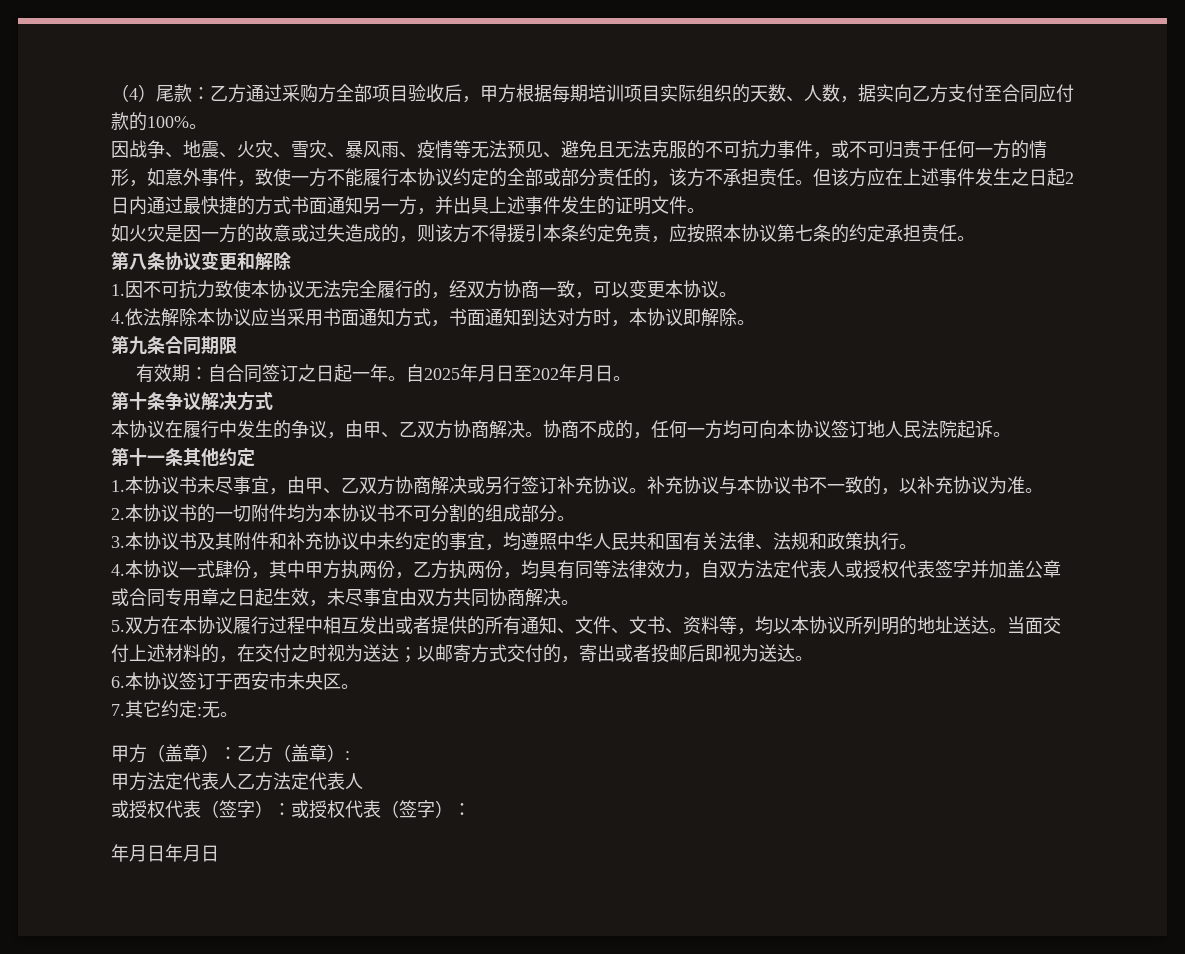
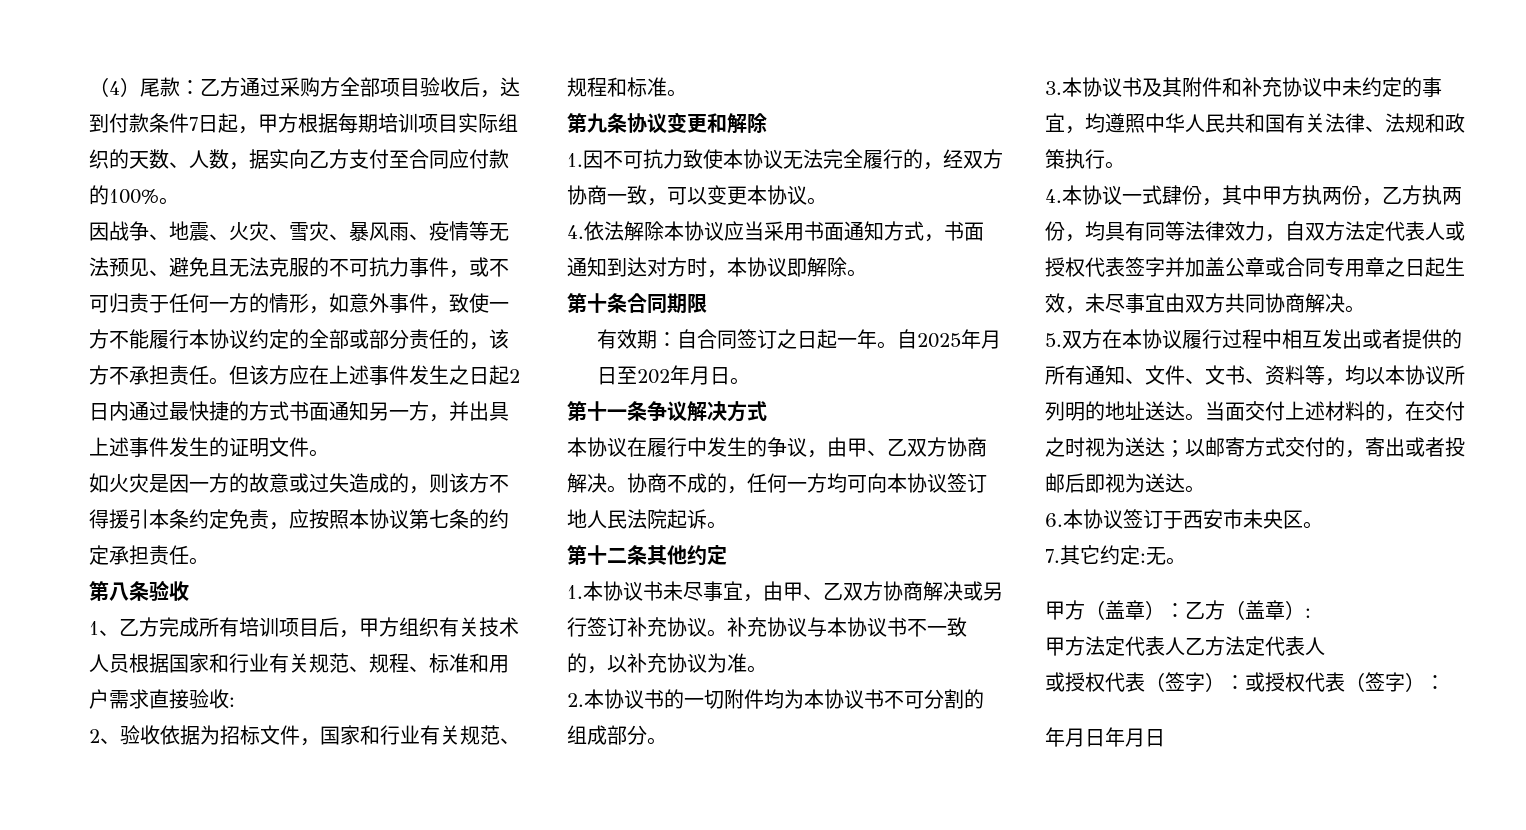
- （4）尾款：乙方通过采购方全部项目验收后，甲方根据每期培训项目实际组织的天数、人数，据实向乙方支付至合同应付款的100%。
+ （4）尾款：乙方通过采购方全部项目验收后，达到付款条件7日起，甲方根据每期培训项目实际组织的天数、人数，据实向乙方支付至合同应付款的100%。
- 第八条协议变更和解除
+ 第八条验收
+ 1、乙方完成所有培训项目后，甲方组织有关技术人员根据国家和行业有关规范、规程、标准和用户需求直接验收:
+ 2、验收依据为招标文件，国家和行业有关规范、规程和标准。
+ 第九条协议变更和解除
- 第九条合同期限
+ 第十条合同期限
- 第十条争议解决方式
+ 第十一条争议解决方式
- 第十一条其他约定
+ 第十二条其他约定

